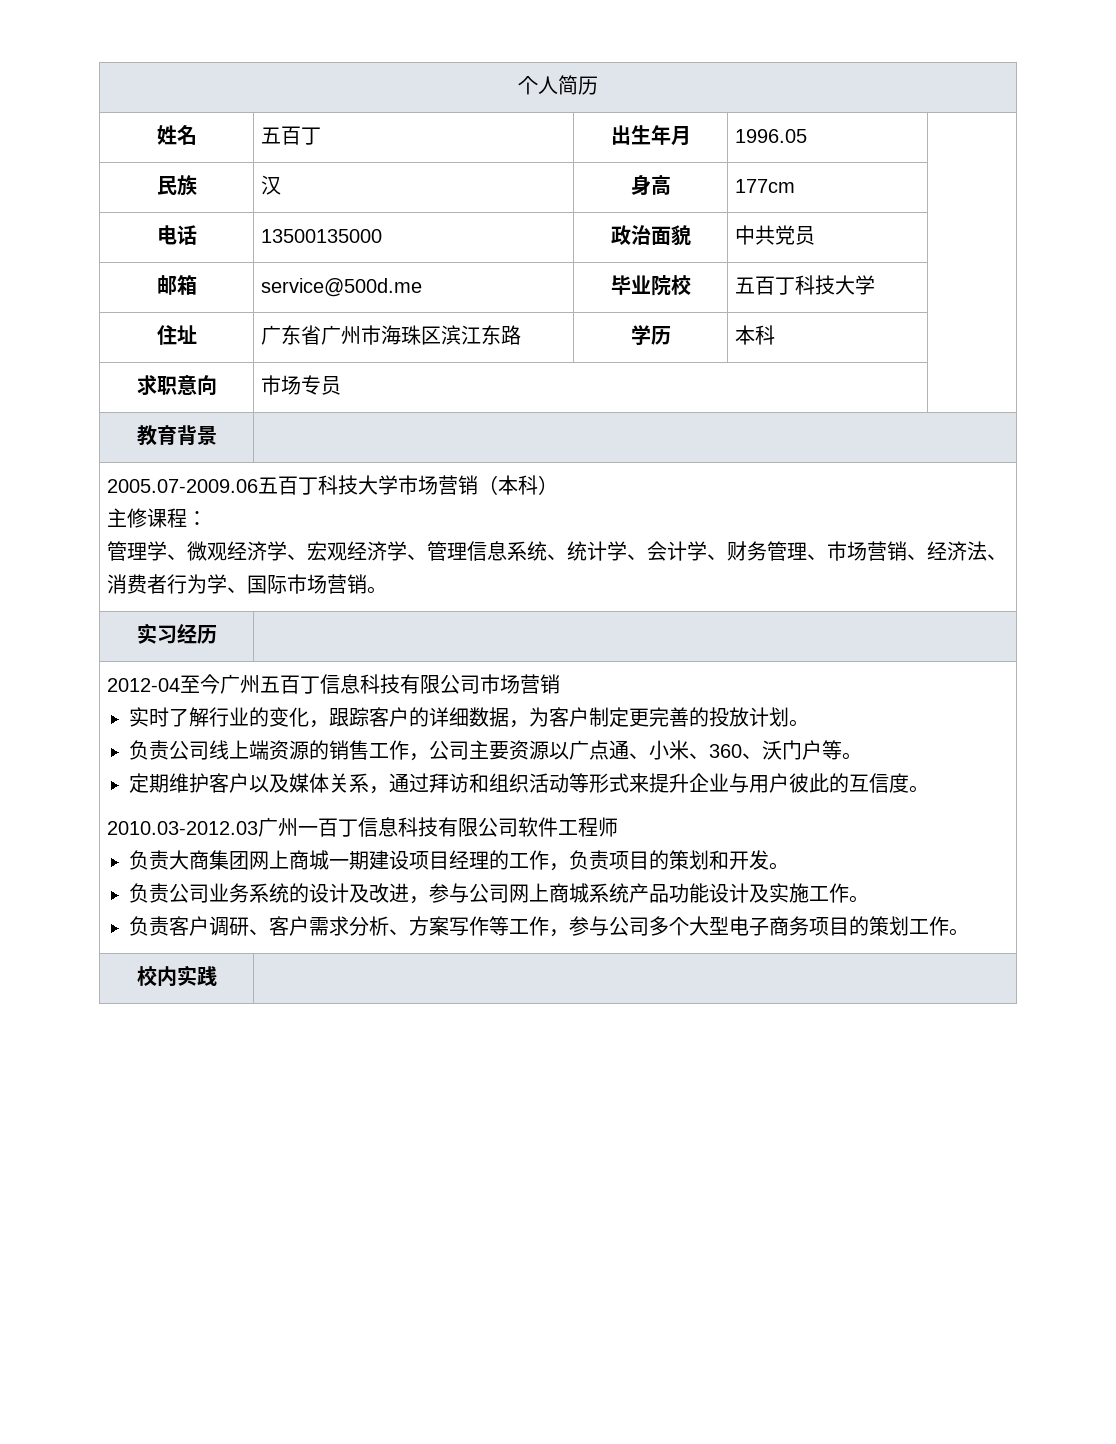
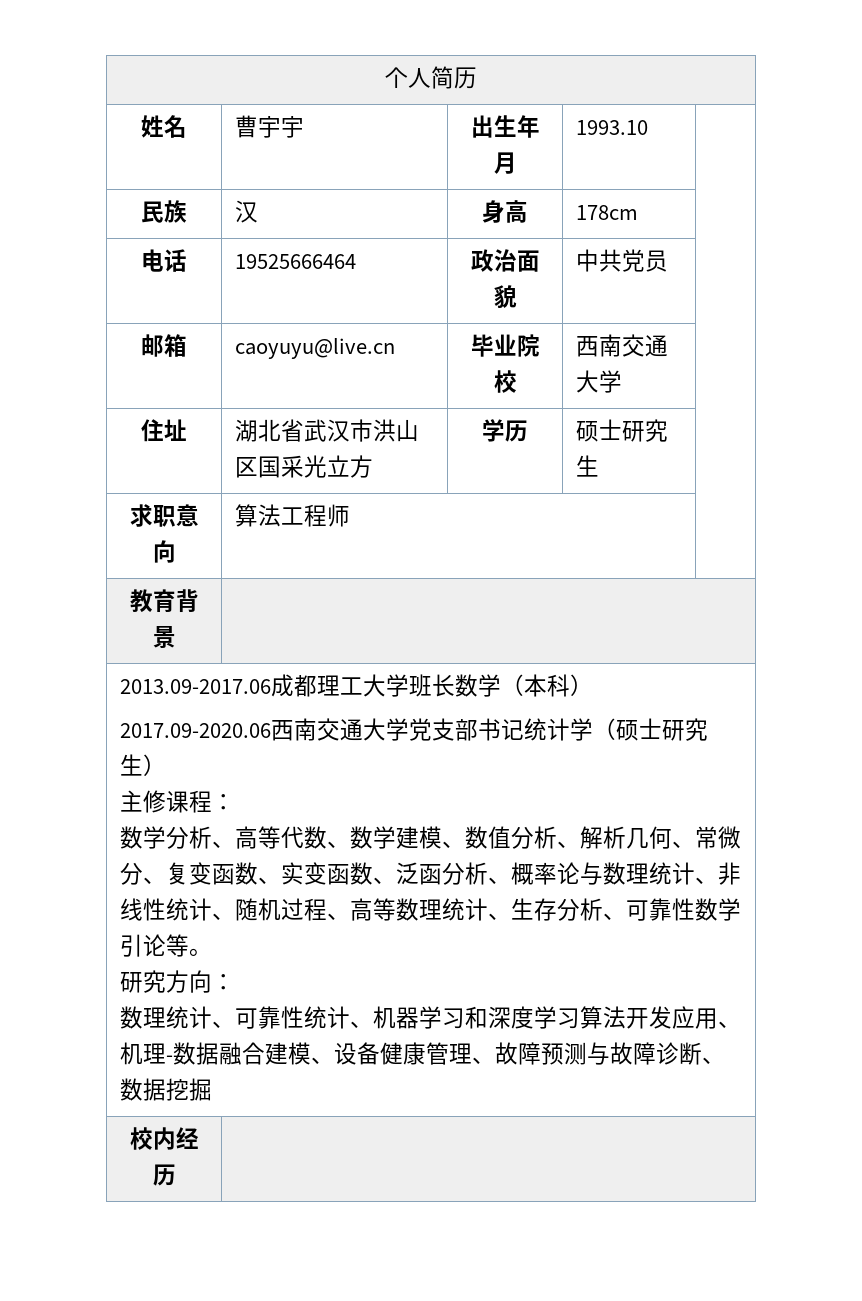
- 姓名 | 五百丁 | 出生年月 | 1996.05 |
+ 姓名 | 曹宇宇 | 出生年月 | 1993.10 |
- 民族 | 汉 | 身高 | 177cm |
+ 民族 | 汉 | 身高 | 178cm |
- 电话 | 13500135000 | 政治面貌 | 中共党员 |
+ 电话 | 19525666464 | 政治面貌 | 中共党员 |
- 邮箱 | service@500d.me | 毕业院校 | 五百丁科技大学 |
+ 邮箱 | caoyuyu@live.cn | 毕业院校 | 西南交通大学 |
- 住址 | 广东省广州市海珠区滨江东路 | 学历 | 本科 |
+ 住址 | 湖北省武汉市洪山区国采光立方 | 学历 | 硕士研究生 |
- 求职意向 | 市场专员 |
+ 求职意向 | 算法工程师 |
- 2005.07-2009.06五百丁科技大学市场营销（本科）
+ 2013.09-2017.06成都理工大学班长数学（本科）
+ 2017.09-2020.06西南交通大学党支部书记统计学（硕士研究生）
  主修课程：
- 管理学、微观经济学、宏观经济学、管理信息系统、统计学、会计学、财务管理、市场营销、经济法、消费者行为学、国际市场营销。
- 实习经历 |
- 2012-04至今广州五百丁信息科技有限公司市场营销
- 实时了解行业的变化，跟踪客户的详细数据，为客户制定更完善的投放计划。
- 负责公司线上端资源的销售工作，公司主要资源以广点通、小米、360、沃门户等。
- 定期维护客户以及媒体关系，通过拜访和组织活动等形式来提升企业与用户彼此的互信度。
- 2010.03-2012.03广州一百丁信息科技有限公司软件工程师
- 负责大商集团网上商城一期建设项目经理的工作，负责项目的策划和开发。
- 负责公司业务系统的设计及改进，参与公司网上商城系统产品功能设计及实施工作。
- 负责客户调研、客户需求分析、方案写作等工作，参与公司多个大型电子商务项目的策划工作。
- 校内实践 |
+ 数学分析、高等代数、数学建模、数值分析、解析几何、常微分、复变函数、实变函数、泛函分析、概率论与数理统计、非线性统计、随机过程、高等数理统计、生存分析、可靠性数学引论等。
+ 研究方向：
+ 数理统计、可靠性统计、机器学习和深度学习算法开发应用、机理-数据融合建模、设备健康管理、故障预测与故障诊断、数据挖掘
+ 校内经历 |

